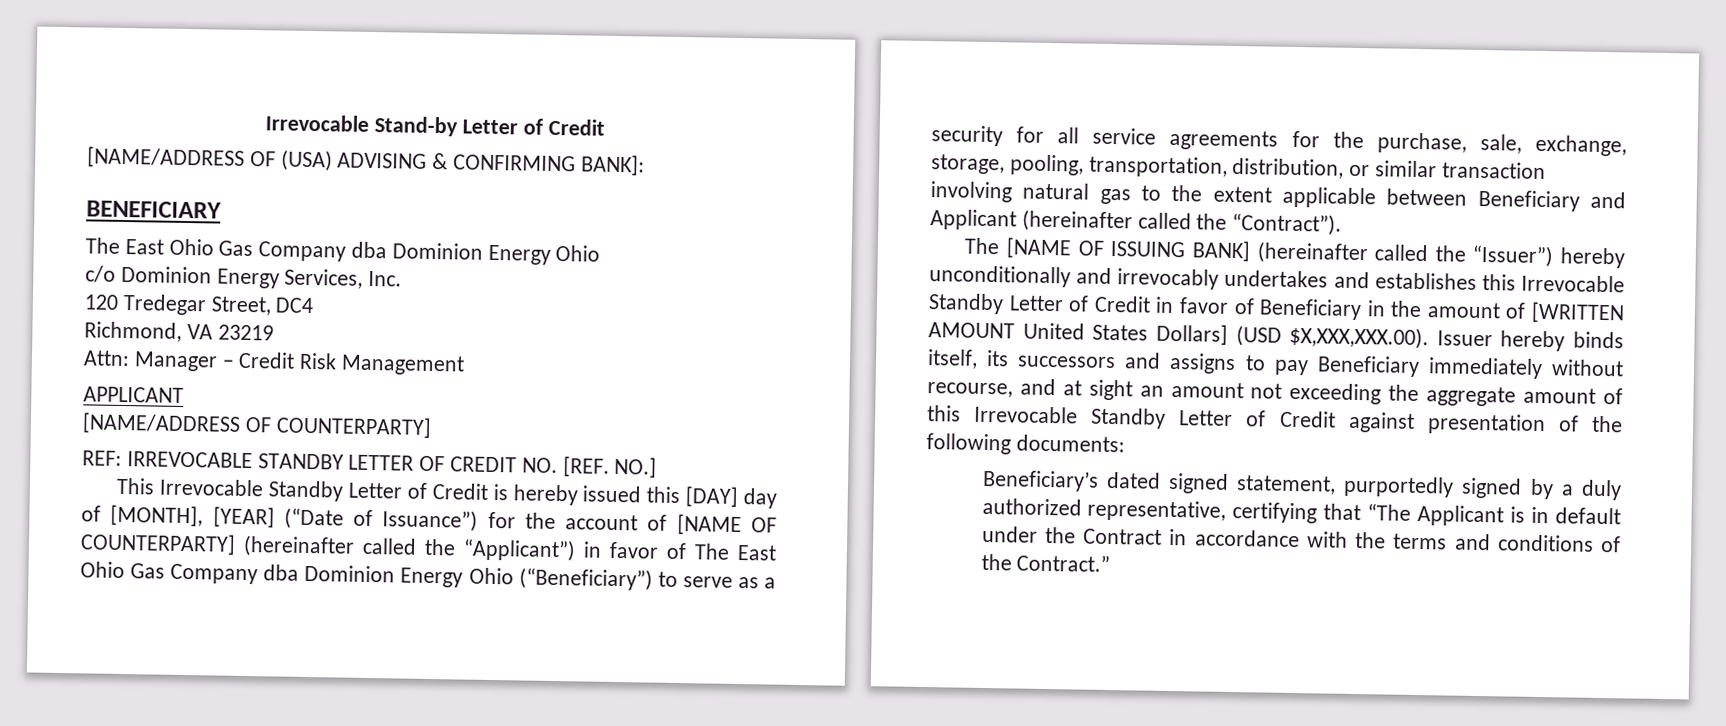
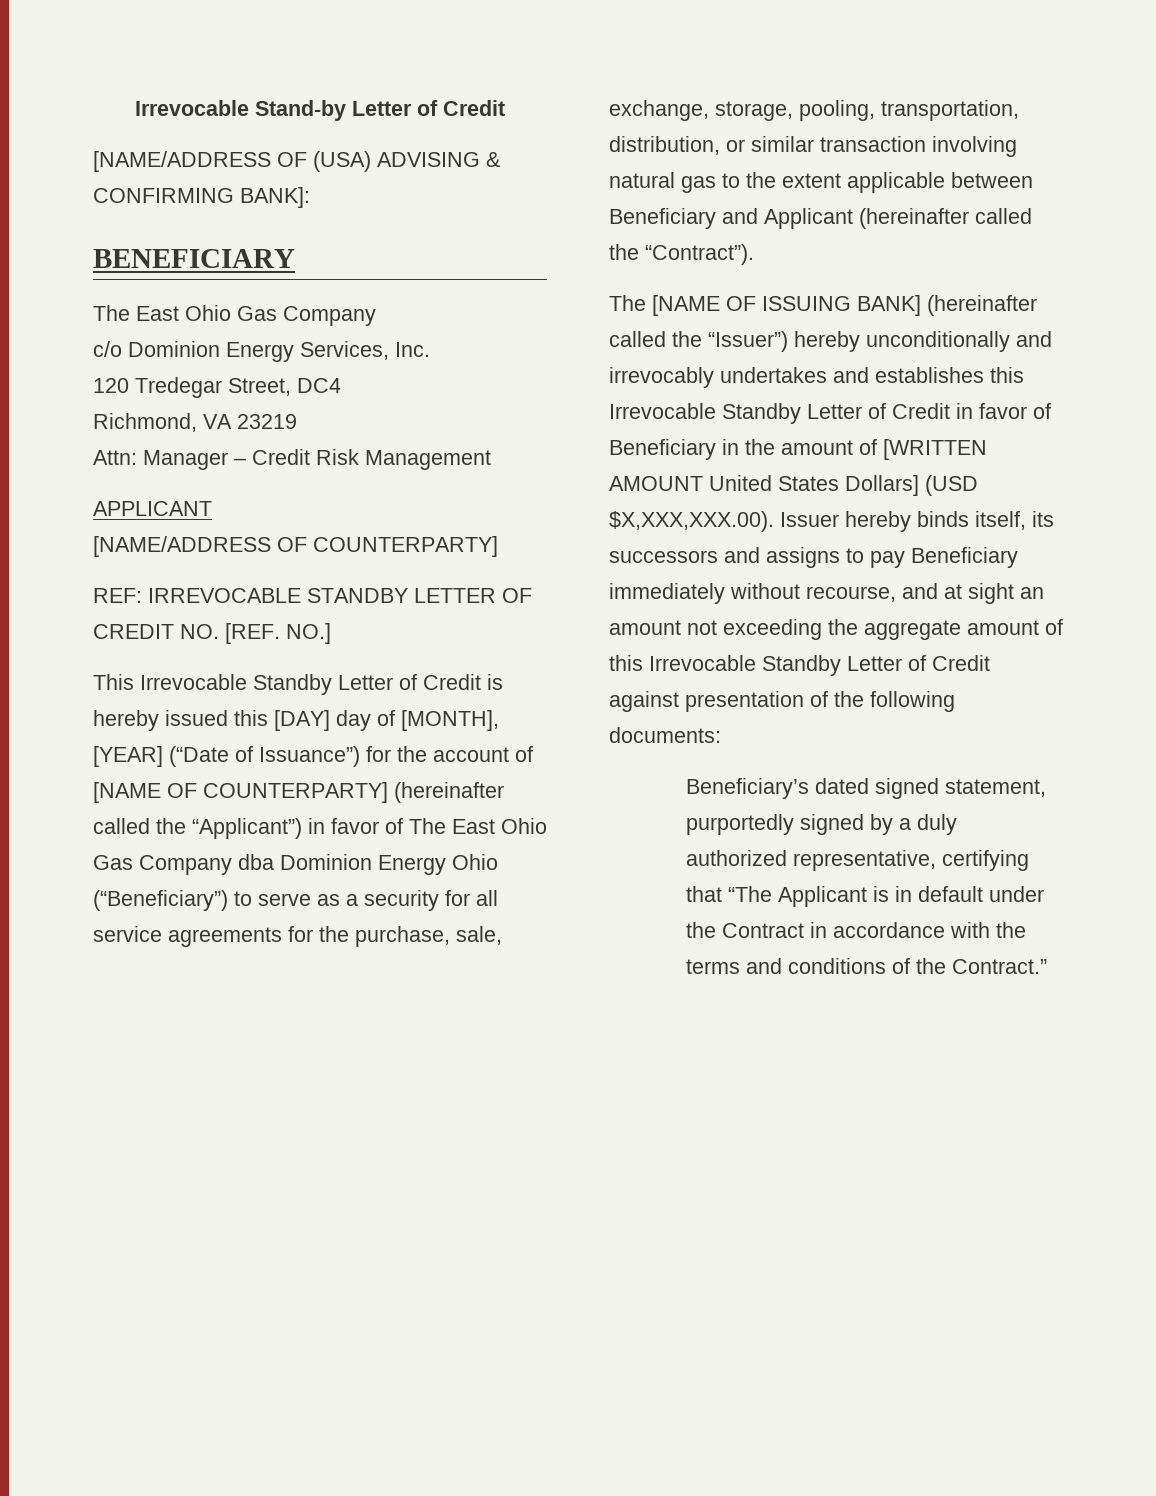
  BENEFICIARY
- The East Ohio Gas Company dba Dominion Energy Ohio
+ The East Ohio Gas Company

